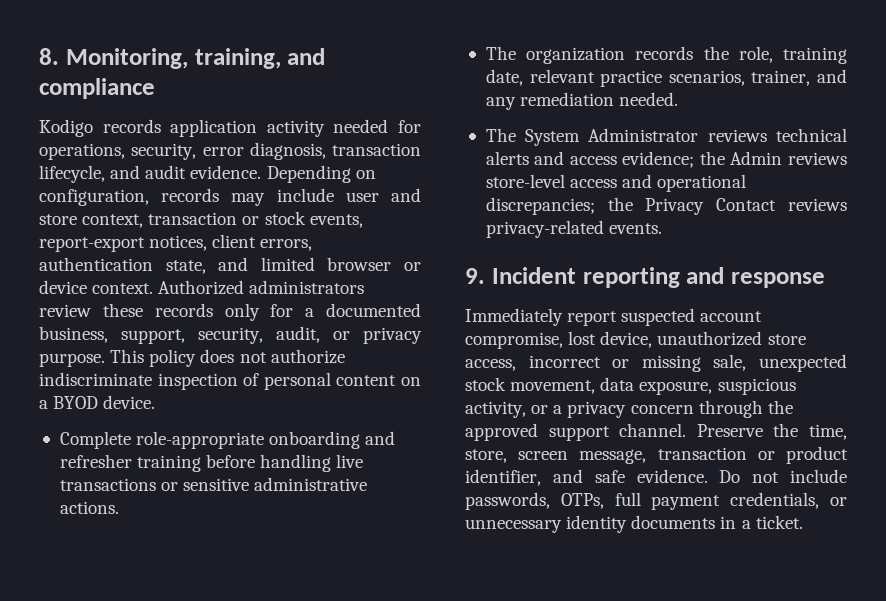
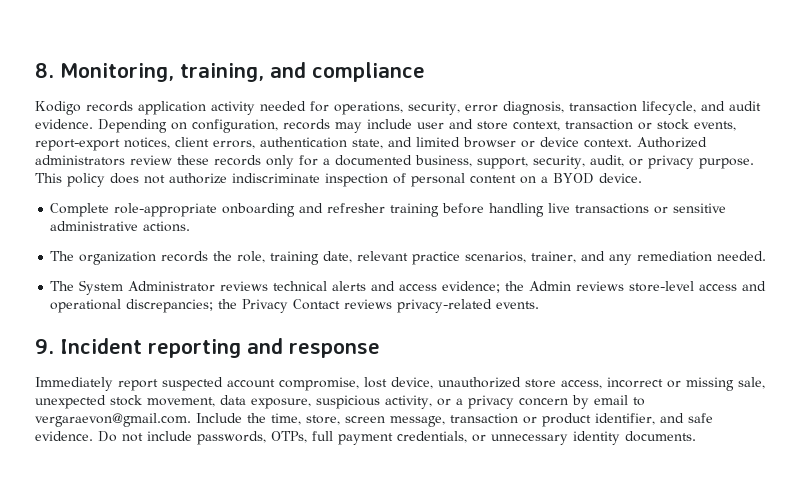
- Immediately report suspected account compromise, lost device, unauthorized store access, incorrect or missing sale, unexpected stock movement, data exposure, suspicious activity, or a privacy concern through the approved support channel. Preserve the time, store, screen message, transaction or product identifier, and safe evidence.
+ Immediately report suspected account compromise, lost device, unauthorized store access, incorrect or missing sale, unexpected stock movement, data exposure, suspicious activity, or a privacy concern by email to vergaraevon@gmail.com. Include the time, store, screen message, transaction or product identifier, and safe evidence.
- Do not include passwords, OTPs, full payment credentials, or unnecessary identity documents in a ticket.
+ Do not include passwords, OTPs, full payment credentials, or unnecessary identity documents.

